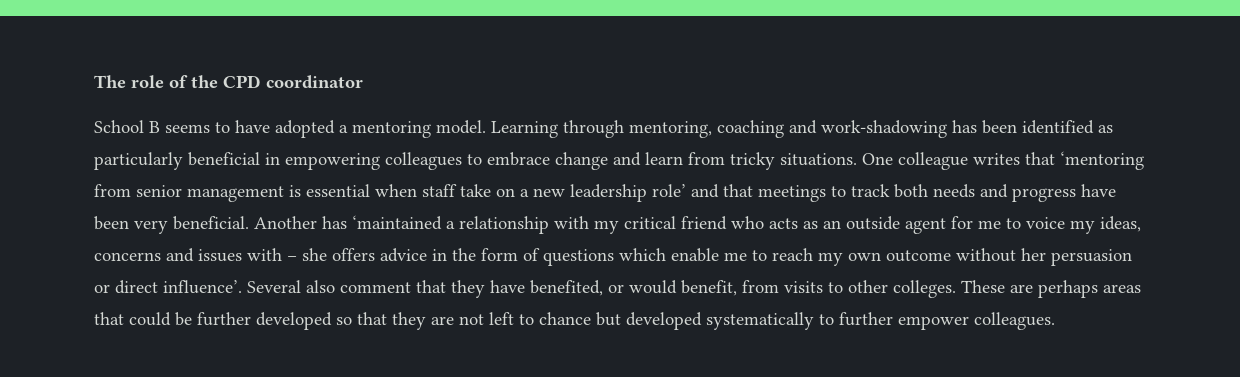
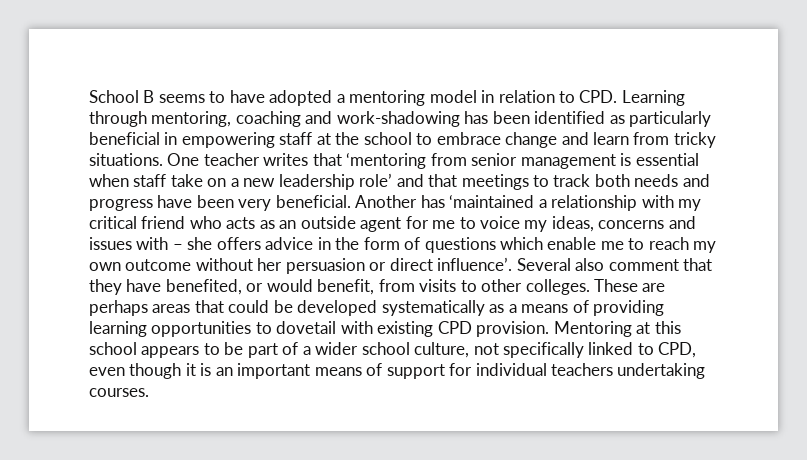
- The role of the CPD coordinator
- School B seems to have adopted a mentoring model. Learning through mentoring, coaching and work-shadowing has been identified as particularly beneficial in empowering colleagues to embrace change and learn from tricky situations.
+ School B seems to have adopted a mentoring model in relation to CPD. Learning through mentoring, coaching and work-shadowing has been identified as particularly beneficial in empowering staff at the school to embrace change and learn from tricky situations.
- One colleague writes that ‘mentoring from senior management is essential when staff take on a new leadership role’ and that meetings to track both needs and progress have been very beneficial.
+ One teacher writes that ‘mentoring from senior management is essential when staff take on a new leadership role’ and that meetings to track both needs and progress have been very beneficial.
- These are perhaps areas that could be further developed so that they are not left to chance but developed systematically to further empower colleagues.
+ These are perhaps areas that could be developed systematically as a means of providing learning opportunities to dovetail with existing CPD provision. Mentoring at this school appears to be part of a wider school culture, not specifically linked to CPD, even though it is an important means of support for individual teachers undertaking courses.

